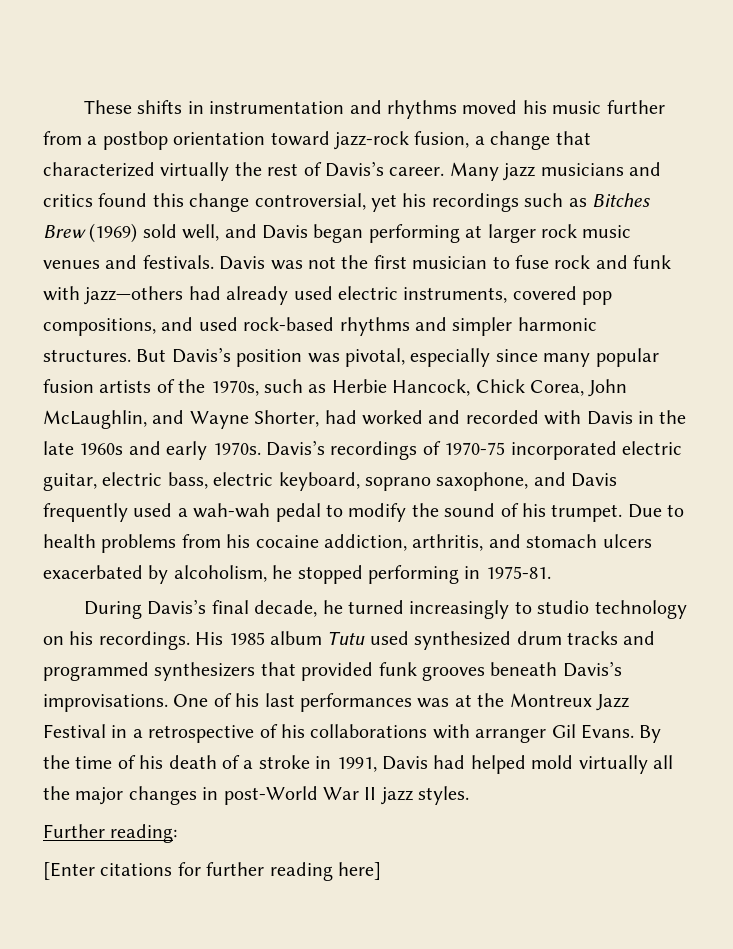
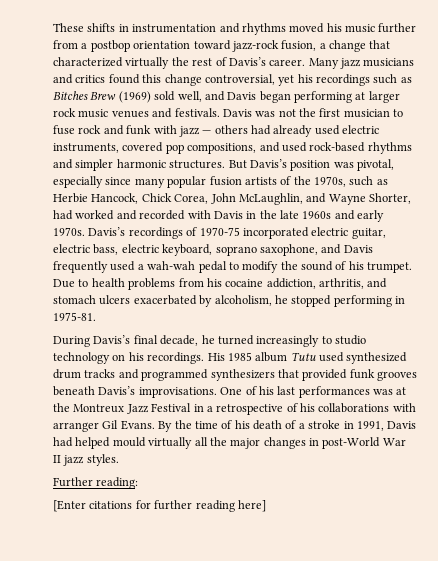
- Davis was not the first musician to fuse rock and funk with jazz—others had already used electric instruments, covered pop compositions, and used rock-based rhythms and simpler harmonic structures.
+ Davis was not the first musician to fuse rock and funk with jazz — others had already used electric instruments, covered pop compositions, and used rock-based rhythms and simpler harmonic structures.
- By the time of his death of a stroke in 1991, Davis had helped mold virtually all the major changes in post-World War II jazz styles.
+ By the time of his death of a stroke in 1991, Davis had helped mould virtually all the major changes in post-World War II jazz styles.

